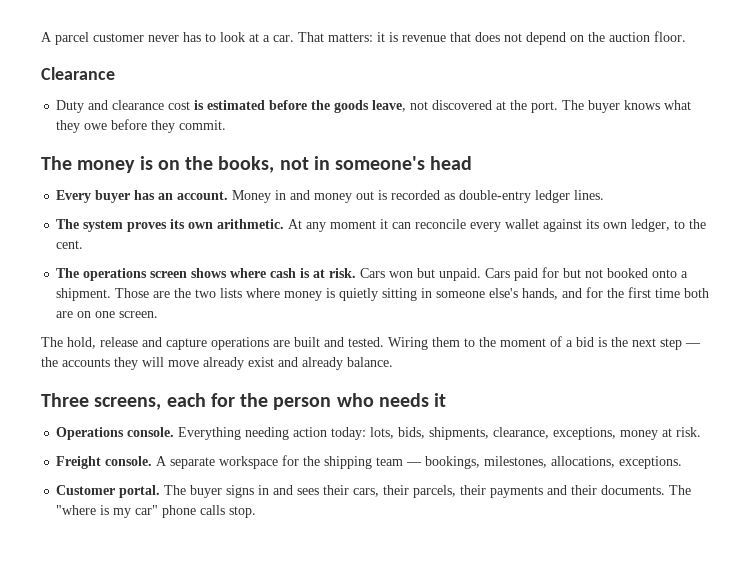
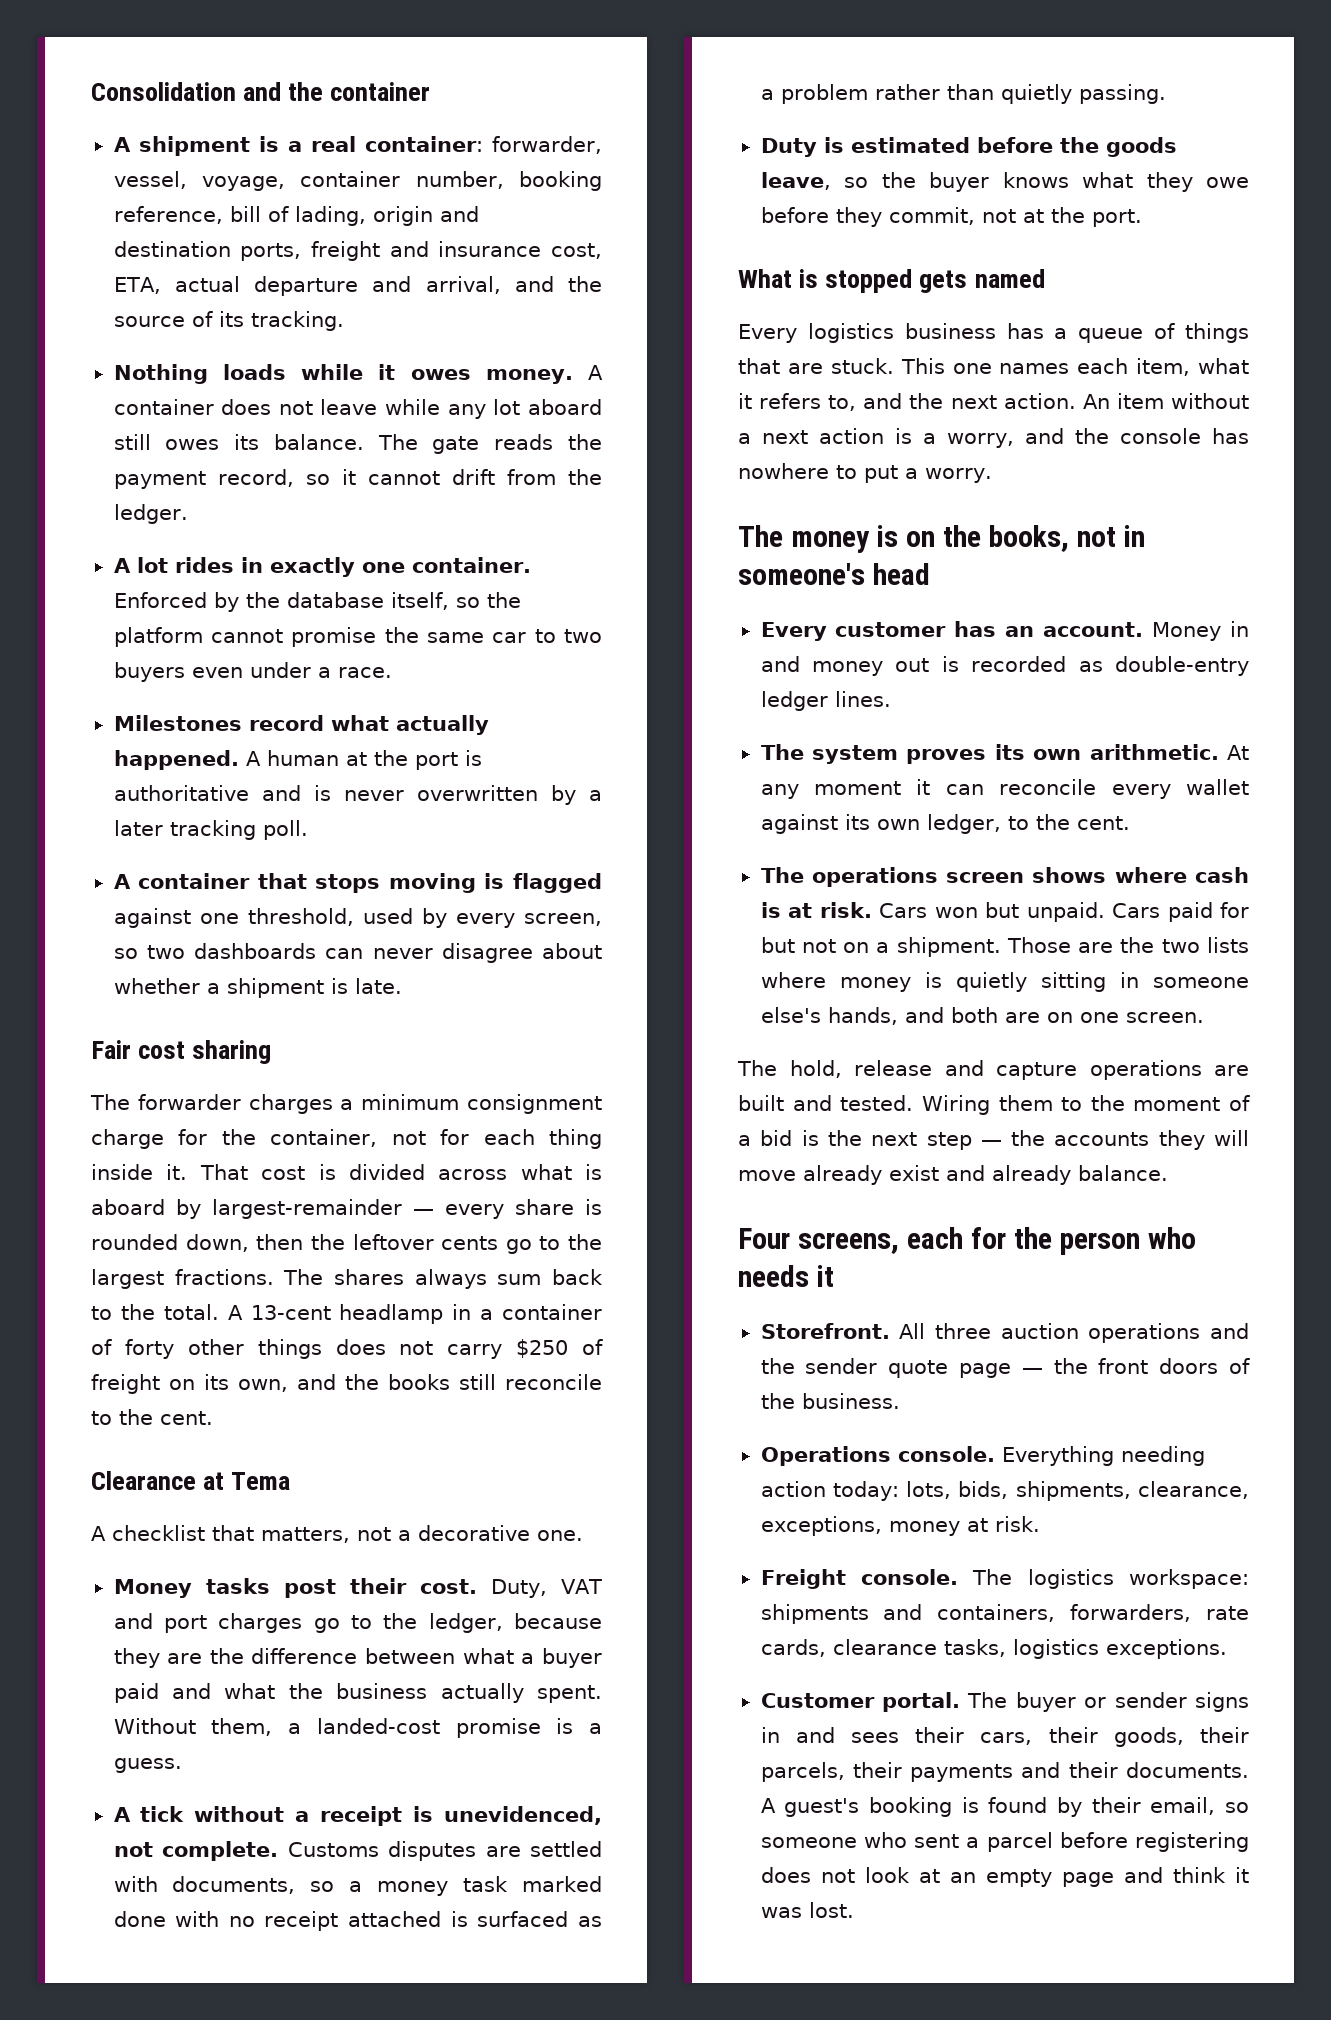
- A parcel customer never has to look at a car. That matters: it is revenue that does not depend on the auction floor.
- Clearance
- Duty and clearance cost is estimated before the goods leave, not discovered at the port. The buyer knows what they owe before they commit.
+ Consolidation and the container
+ A shipment is a real container: forwarder, vessel, voyage, container number, booking reference, bill of lading, origin and destination ports, freight and insurance cost, ETA, actual departure and arrival, and the source of its tracking.
+ Nothing loads while it owes money. A container does not leave while any lot aboard still owes its balance. The gate reads the payment record, so it cannot drift from the ledger.
+ A lot rides in exactly one container. Enforced by the database itself, so the platform cannot promise the same car to two buyers even under a race.
+ Milestones record what actually happened. A human at the port is authoritative and is never overwritten by a later tracking poll.
+ A container that stops moving is flagged against one threshold, used by every screen, so two dashboards can never disagree about whether a shipment is late.
+ Fair cost sharing
+ The forwarder charges a minimum consignment charge for the container, not for each thing inside it. That cost is divided across what is aboard by largest-remainder — every share is rounded down, then the leftover cents go to the largest fractions. The shares always sum back to the total. A 13-cent headlamp in a container of forty other things does not carry $250 of freight on its own, and the books still reconcile to the cent.
+ Clearance at Tema
+ A checklist that matters, not a decorative one.
+ Money tasks post their cost. Duty, VAT and port charges go to the ledger, because they are the difference between what a buyer paid and what the business actually spent. Without them, a landed-cost promise is a guess.
+ A tick without a receipt is unevidenced, not complete. Customs disputes are settled with documents, so a money task marked done with no receipt attached is surfaced as a problem rather than quietly passing.
+ Duty is estimated before the goods leave, so the buyer knows what they owe before they commit, not at the port.
+ What is stopped gets named
+ Every logistics business has a queue of things that are stuck. This one names each item, what it refers to, and the next action. An item without a next action is a worry, and the console has nowhere to put a worry.
- Every buyer has an account.
+ Every customer has an account.
- Cars paid for but not booked onto a shipment.
+ Cars paid for but not on a shipment.
- Those are the two lists where money is quietly sitting in someone else's hands, and for the first time both are on one screen.
+ Those are the two lists where money is quietly sitting in someone else's hands, and both are on one screen.
- Three screens, each for the person who needs it
+ Four screens, each for the person who needs it
+ Storefront. All three auction operations and the sender quote page — the front doors of the business.
- A separate workspace for the shipping team — bookings, milestones, allocations, exceptions.
+ The logistics workspace: shipments and containers, forwarders, rate cards, clearance tasks, logistics exceptions.
- The buyer signs in and sees their cars, their parcels, their payments and their documents.
+ The buyer or sender signs in and sees their cars, their goods, their parcels, their payments and their documents.
- The "where is my car" phone calls stop.
+ A guest's booking is found by their email, so someone who sent a parcel before registering does not look at an empty page and think it was lost.

